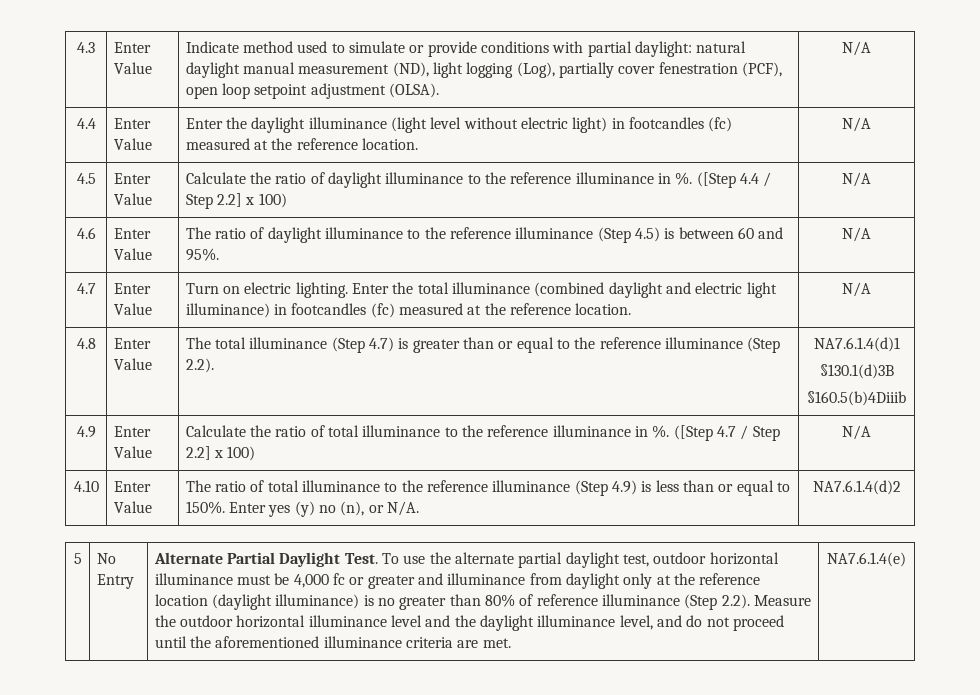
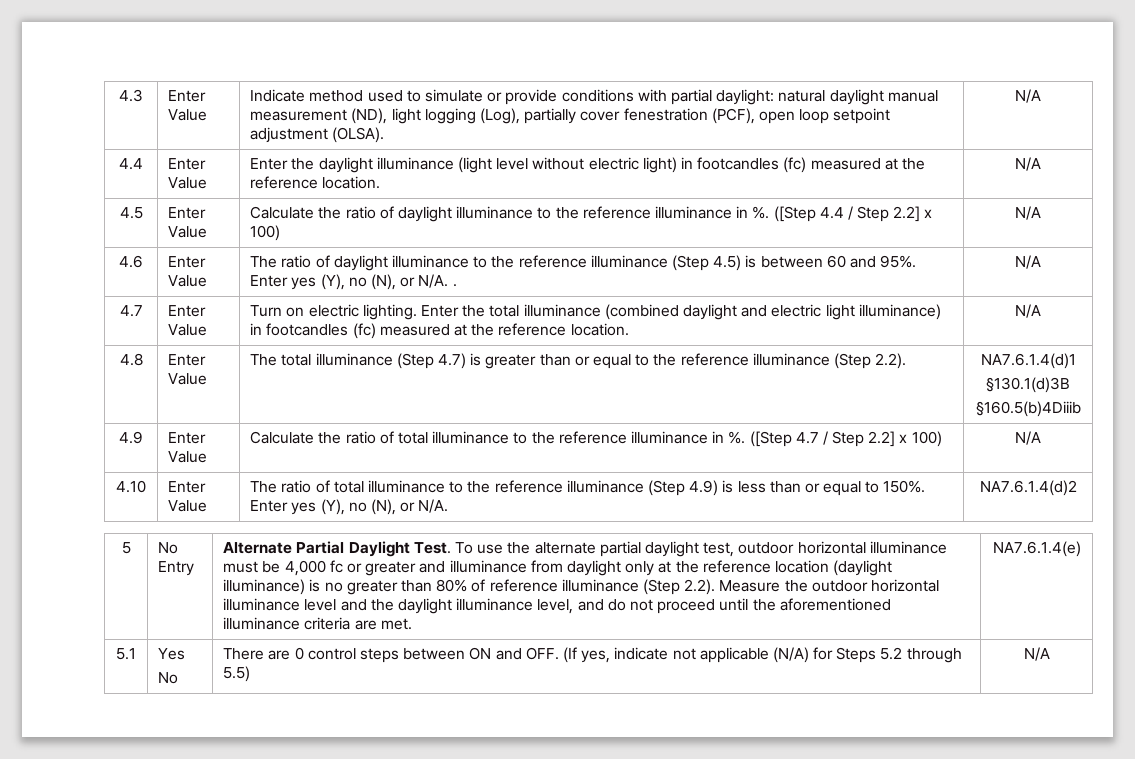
- 4.6 | Enter Value | The ratio of daylight illuminance to the reference illuminance (Step 4.5) is between 60 and 95%. | N/A
+ 4.6 | Enter Value | The ratio of daylight illuminance to the reference illuminance (Step 4.5) is between 60 and 95%. Enter yes (Y), no (N), or N/A. . | N/A
- 4.10 | Enter Value | The ratio of total illuminance to the reference illuminance (Step 4.9) is less than or equal to 150%. Enter yes (y) no (n), or N/A. | NA7.6.1.4(d)2
+ 4.10 | Enter Value | The ratio of total illuminance to the reference illuminance (Step 4.9) is less than or equal to 150%. Enter yes (Y), no (N), or N/A. | NA7.6.1.4(d)2
+ 5.1 | Yes
+ No | There are 0 control steps between ON and OFF. (If yes, indicate not applicable (N/A) for Steps 5.2 through 5.5) | N/A

